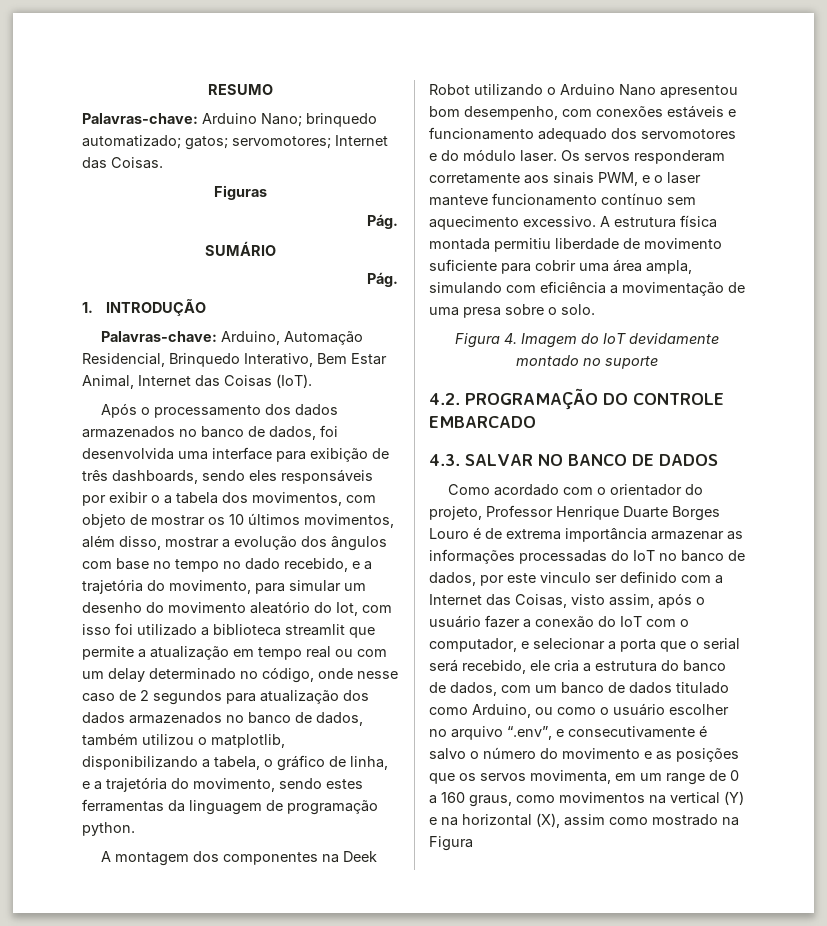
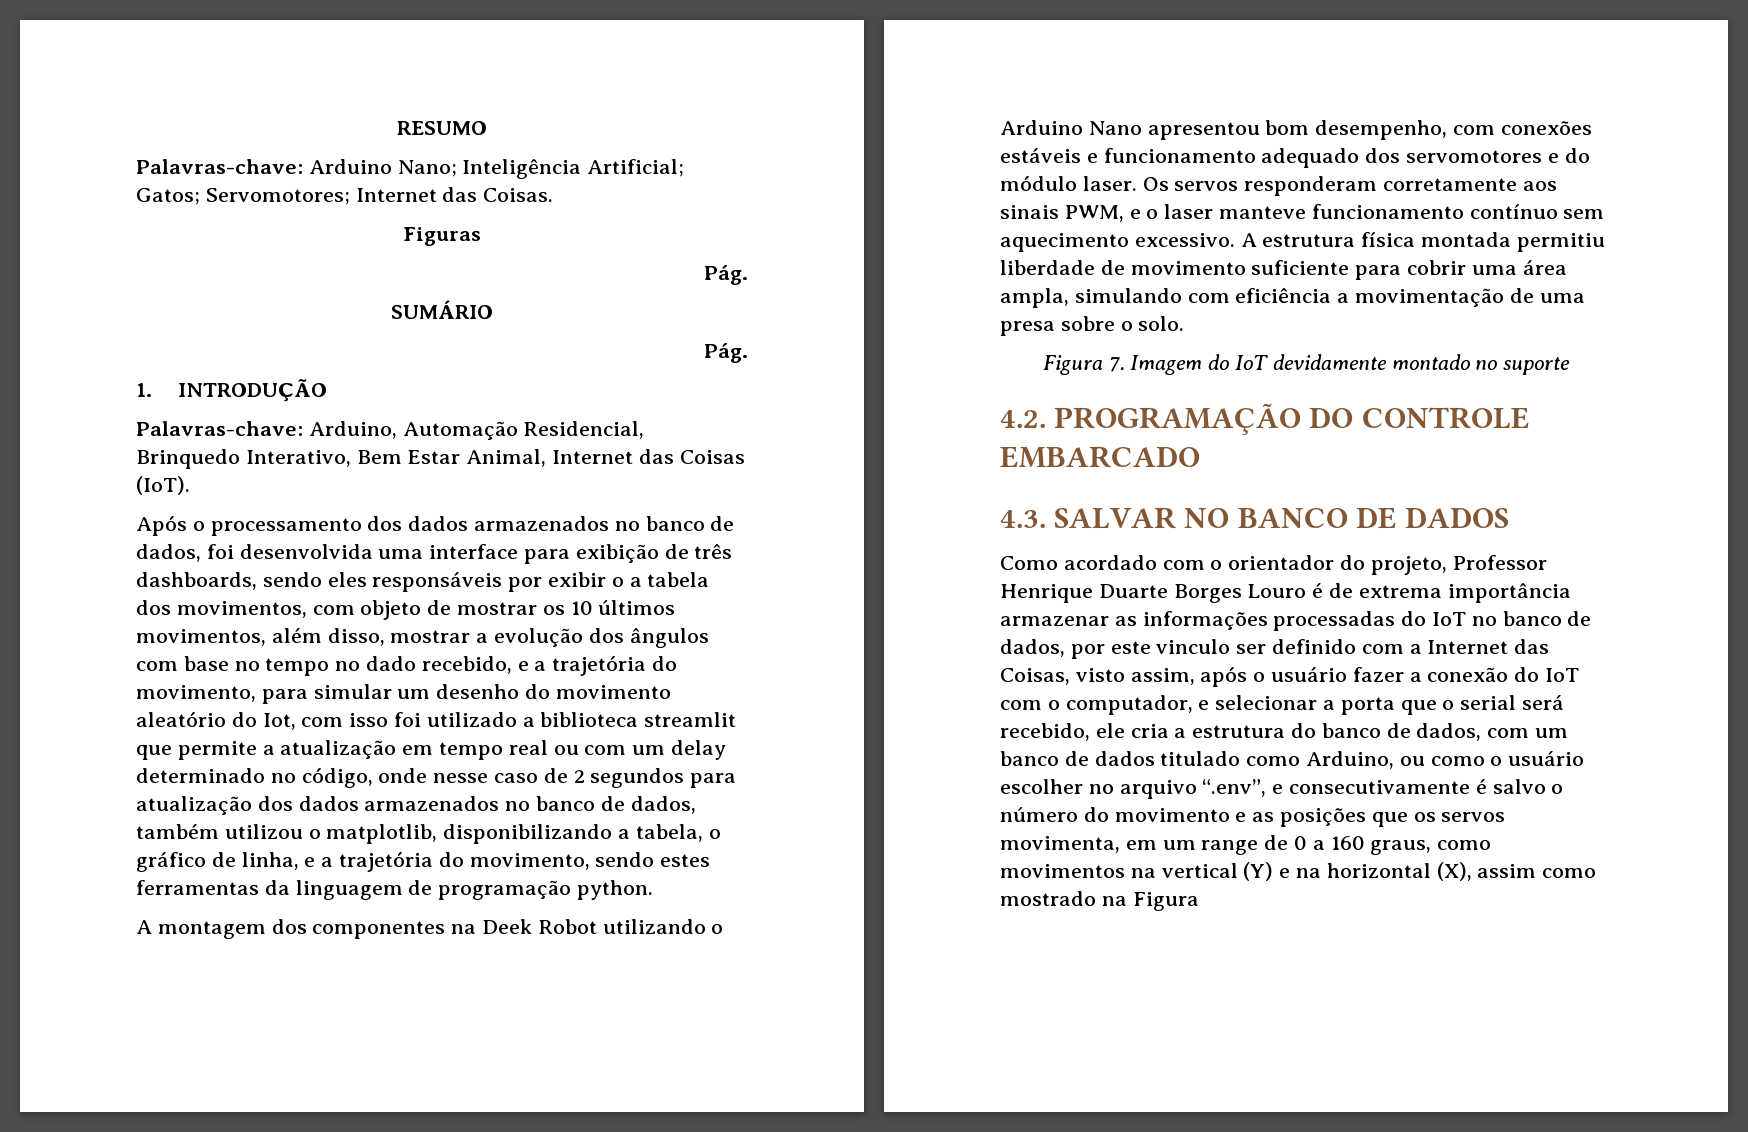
- Palavras-chave: Arduino Nano; brinquedo automatizado; gatos; servomotores; Internet das Coisas.
+ Palavras-chave: Arduino Nano; Inteligência Artificial; Gatos; Servomotores; Internet das Coisas.
- Figura 4. Imagem do IoT devidamente montado no suporte
+ Figura 7. Imagem do IoT devidamente montado no suporte

